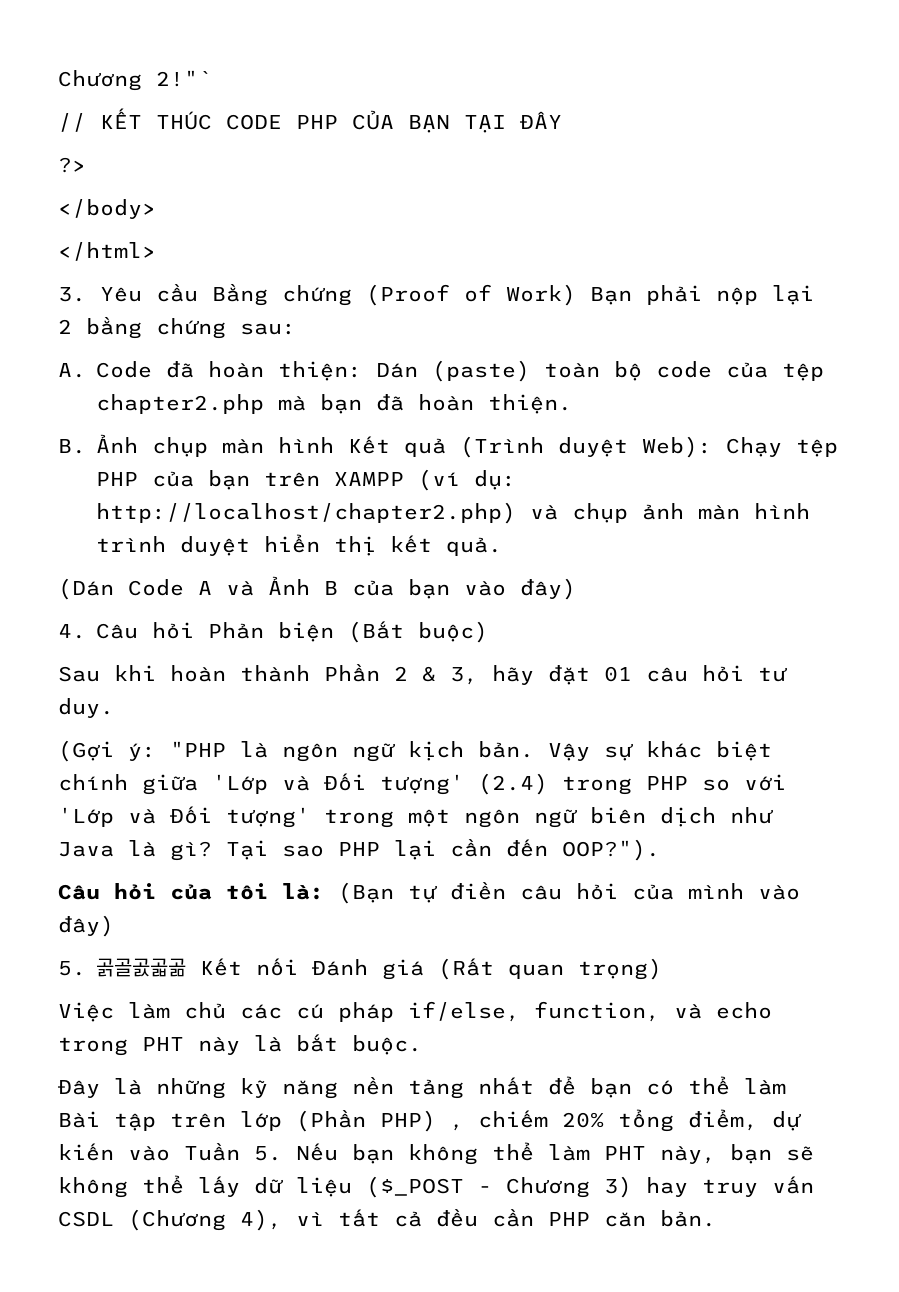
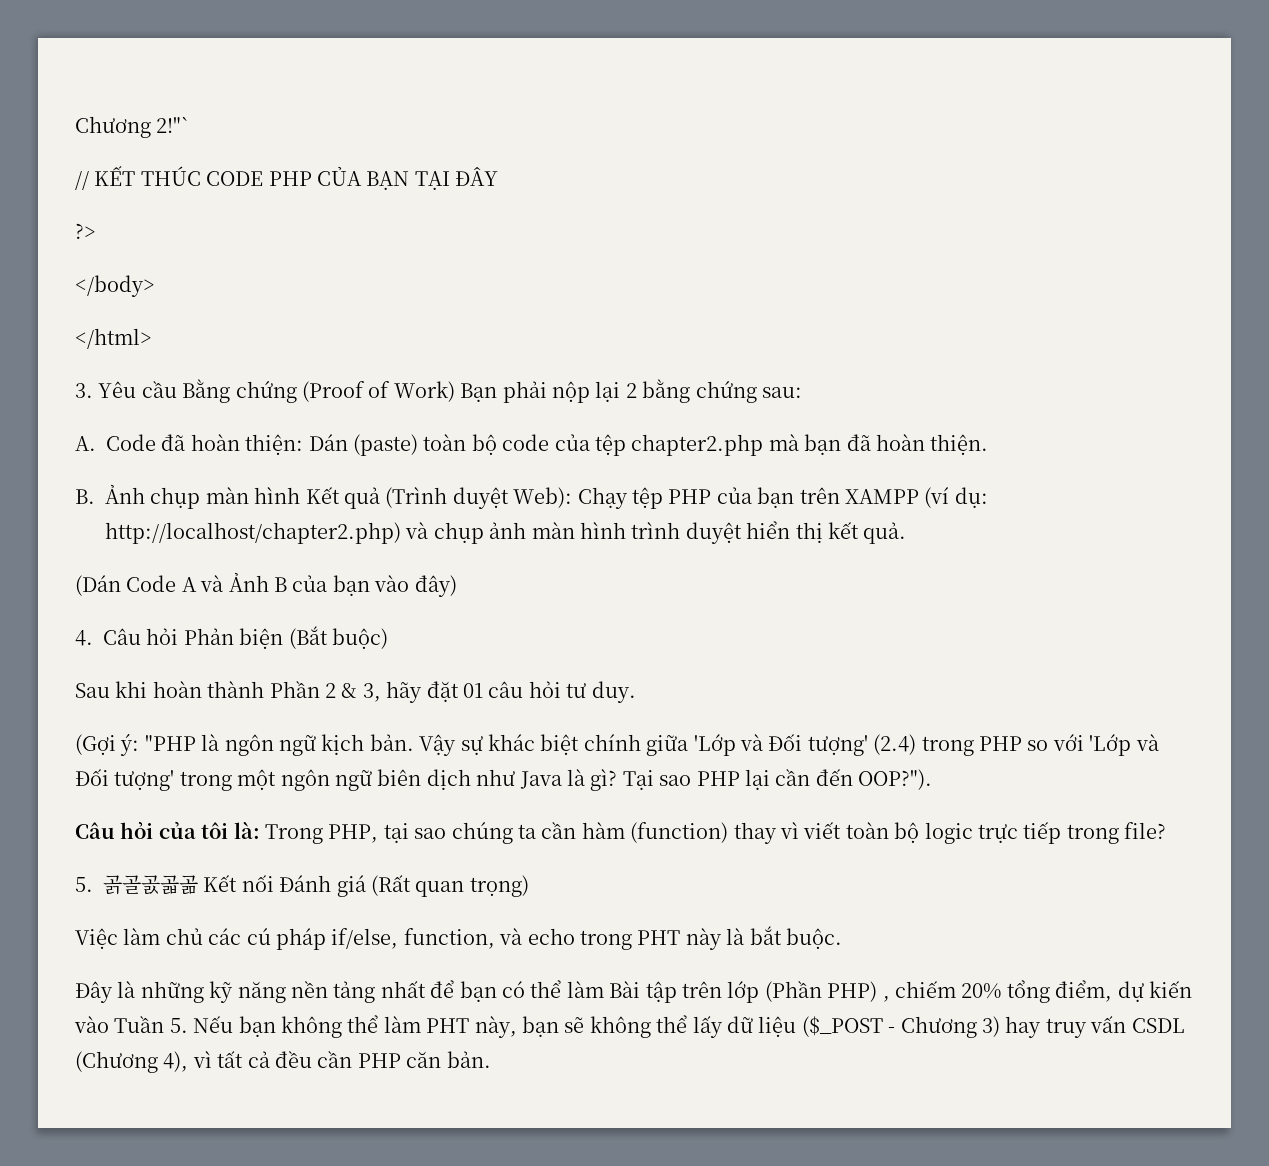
- Câu hỏi của tôi là: (Bạn tự điền câu hỏi của mình vào đây)
+ Câu hỏi của tôi là: Trong PHP, tại sao chúng ta cần hàm (function) thay vì viết toàn bộ logic trực tiếp trong file?

